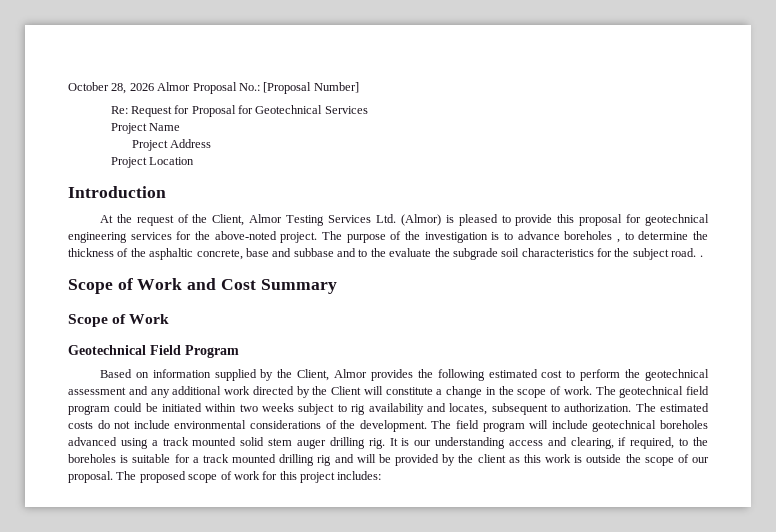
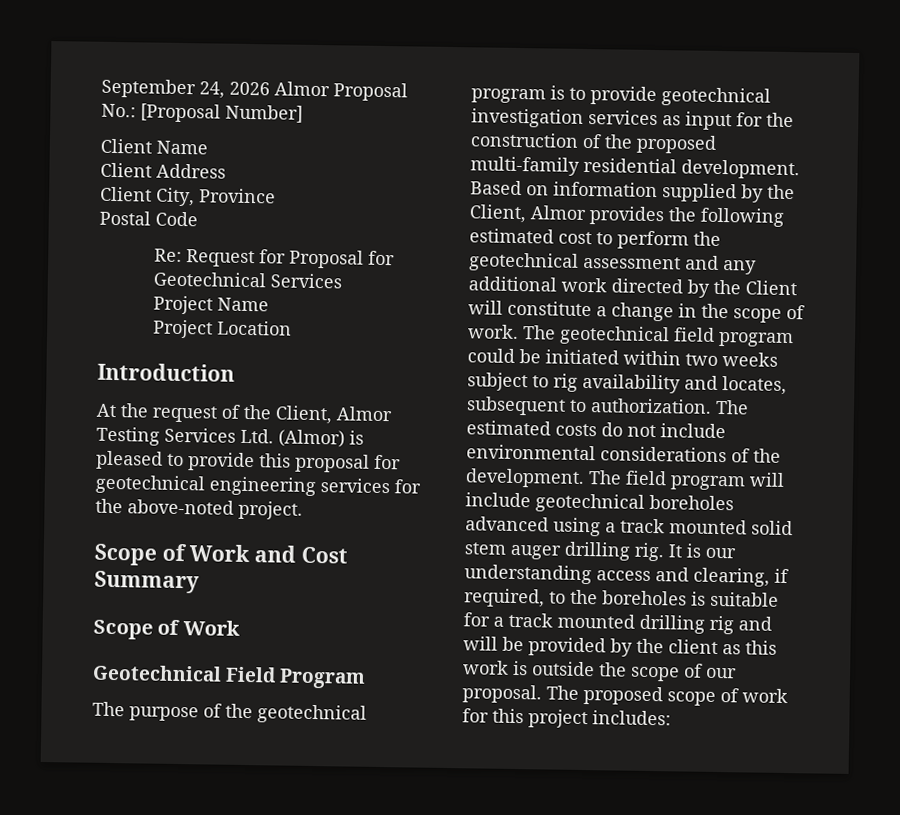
- October 28, 2026 Almor Proposal No.: [Proposal Number]
+ September 24, 2026 Almor Proposal No.: [Proposal Number]
+ Client Name
+ Client Address
+ Client City, Province
+ Postal Code
- Project Address
- The purpose of the investigation is to advance boreholes , to determine the thickness of the asphaltic concrete, base and subbase and to the evaluate the subgrade soil characteristics for the subject road. .
+ The purpose of the geotechnical program is to provide geotechnical investigation services as input for the construction of the proposed multi-family residential development.

